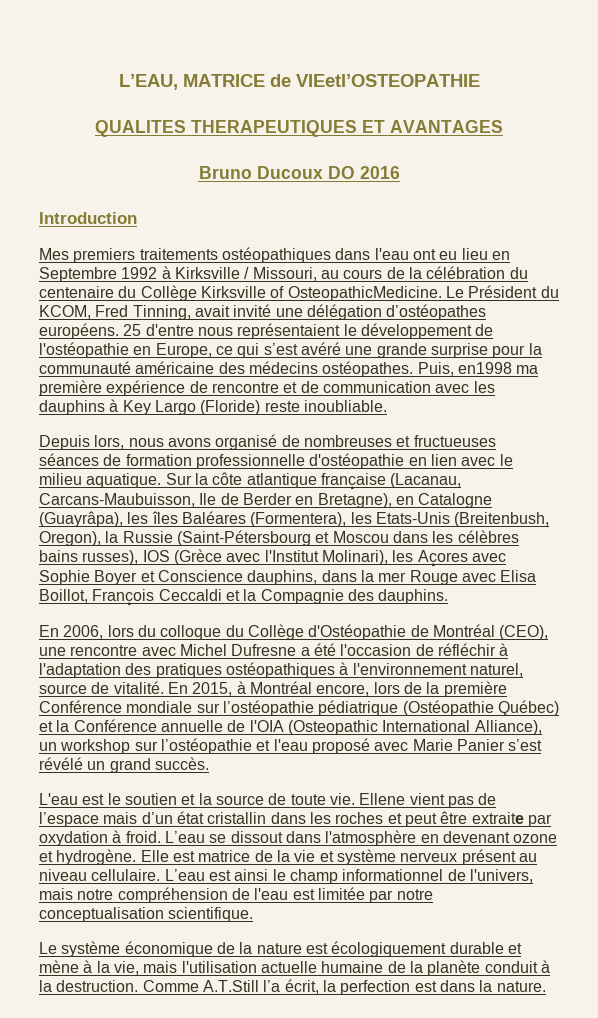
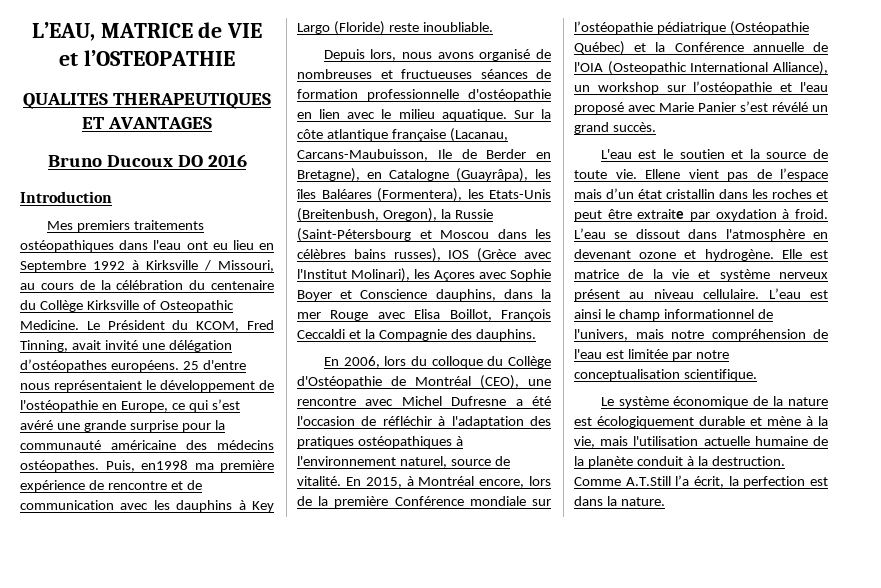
- L’EAU, MATRICE de VIEetl’OSTEOPATHIE
+ L’EAU, MATRICE de VIE et l’OSTEOPATHIE
- Mes premiers traitements ostéopathiques dans l'eau ont eu lieu en Septembre 1992 à Kirksville / Missouri, au cours de la célébration du centenaire du Collège Kirksville of OsteopathicMedicine.
+ Mes premiers traitements ostéopathiques dans l'eau ont eu lieu en Septembre 1992 à Kirksville / Missouri, au cours de la célébration du centenaire du Collège Kirksville of Osteopathic Medicine.

